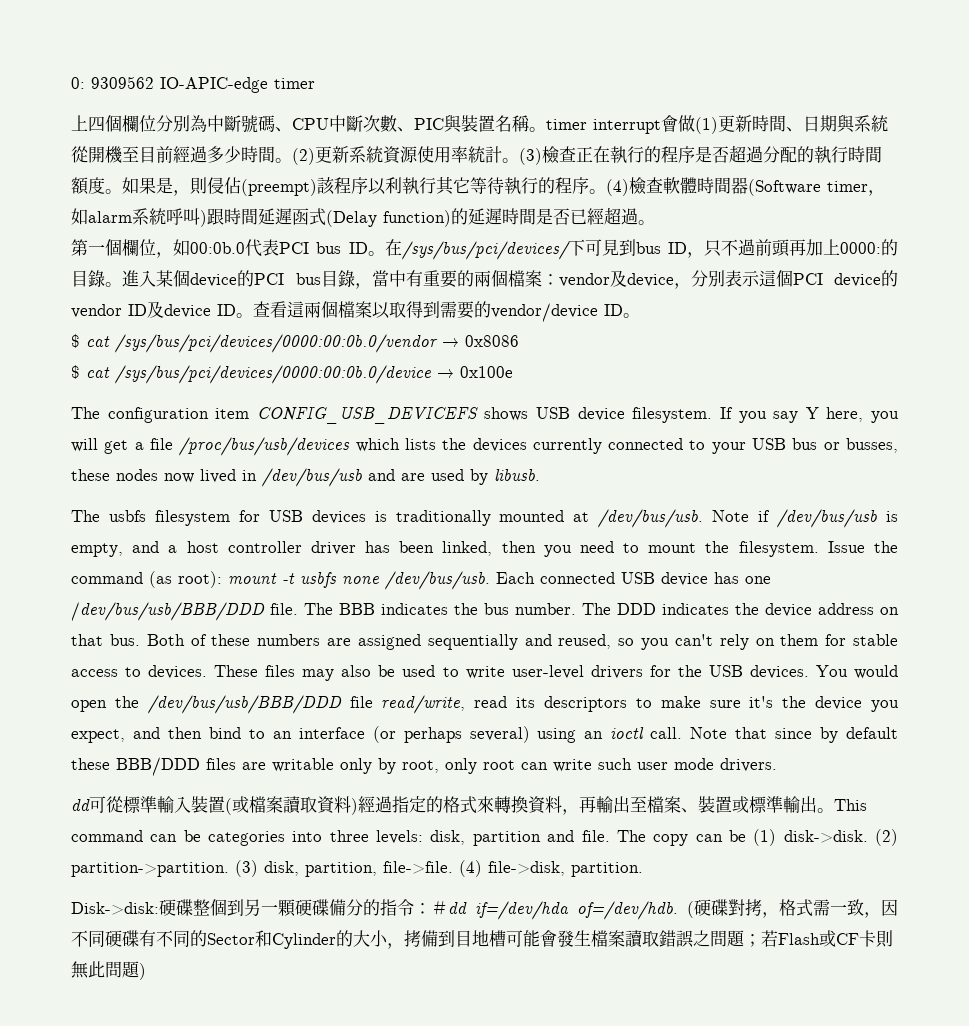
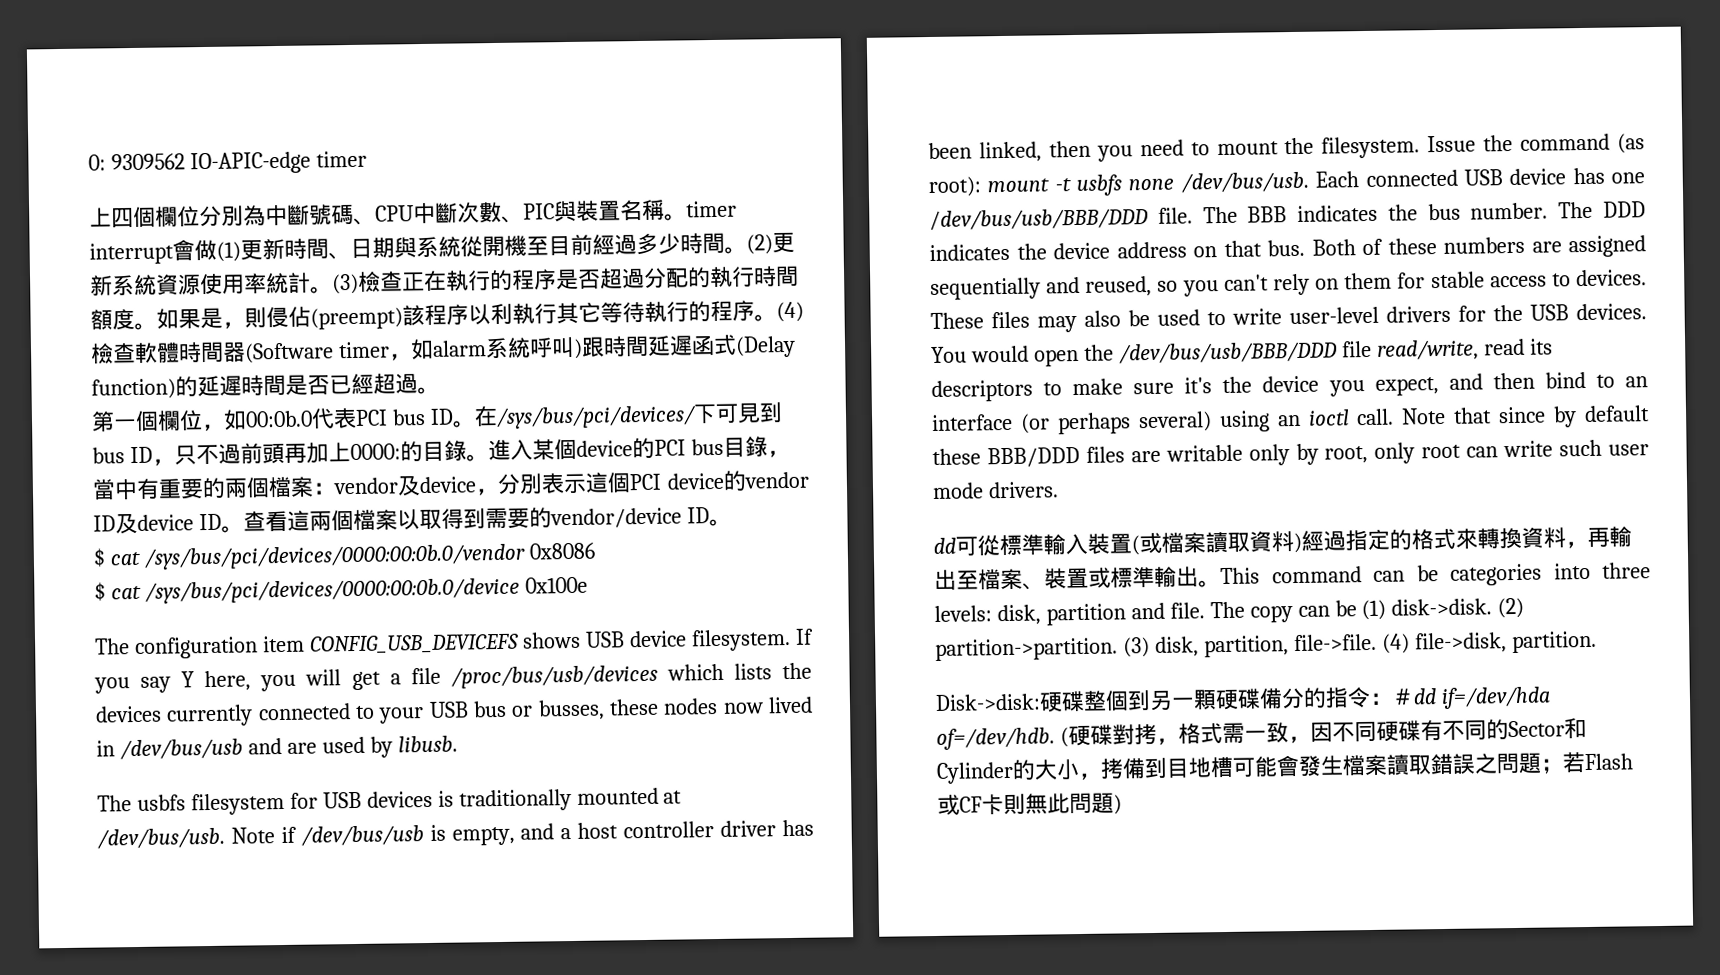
- $ cat /sys/bus/pci/devices/0000:00:0b.0/vendor → 0x8086
+ $ cat /sys/bus/pci/devices/0000:00:0b.0/vendor 0x8086
- $ cat /sys/bus/pci/devices/0000:00:0b.0/device → 0x100e
+ $ cat /sys/bus/pci/devices/0000:00:0b.0/device 0x100e

